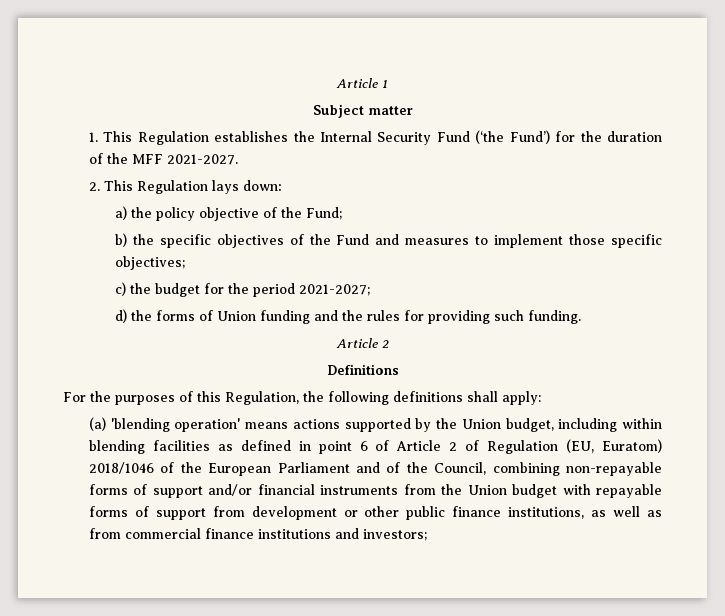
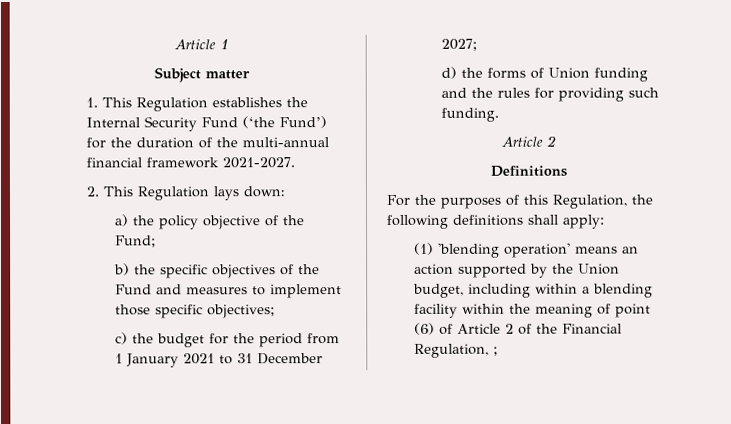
- 1. This Regulation establishes the Internal Security Fund (‘the Fund’) for the duration of the MFF 2021-2027.
+ 1. This Regulation establishes the Internal Security Fund (‘the Fund’) for the duration of the multi-annual financial framework 2021-2027.
- c) the budget for the period 2021-2027;
+ c) the budget for the period from 1 January 2021 to 31 December 2027;
- (a) 'blending operation' means actions supported by the Union budget, including within blending facilities as defined in point 6 of Article 2 of Regulation (EU, Euratom) 2018/1046 of the European Parliament and of the Council, combining non-repayable forms of support and/or financial instruments from the Union budget with repayable forms of support from development or other public finance institutions, as well as from commercial finance institutions and investors;
+ (1) 'blending operation' means an action supported by the Union budget, including within a blending facility within the meaning of point (6) of Article 2 of the Financial Regulation, ;

